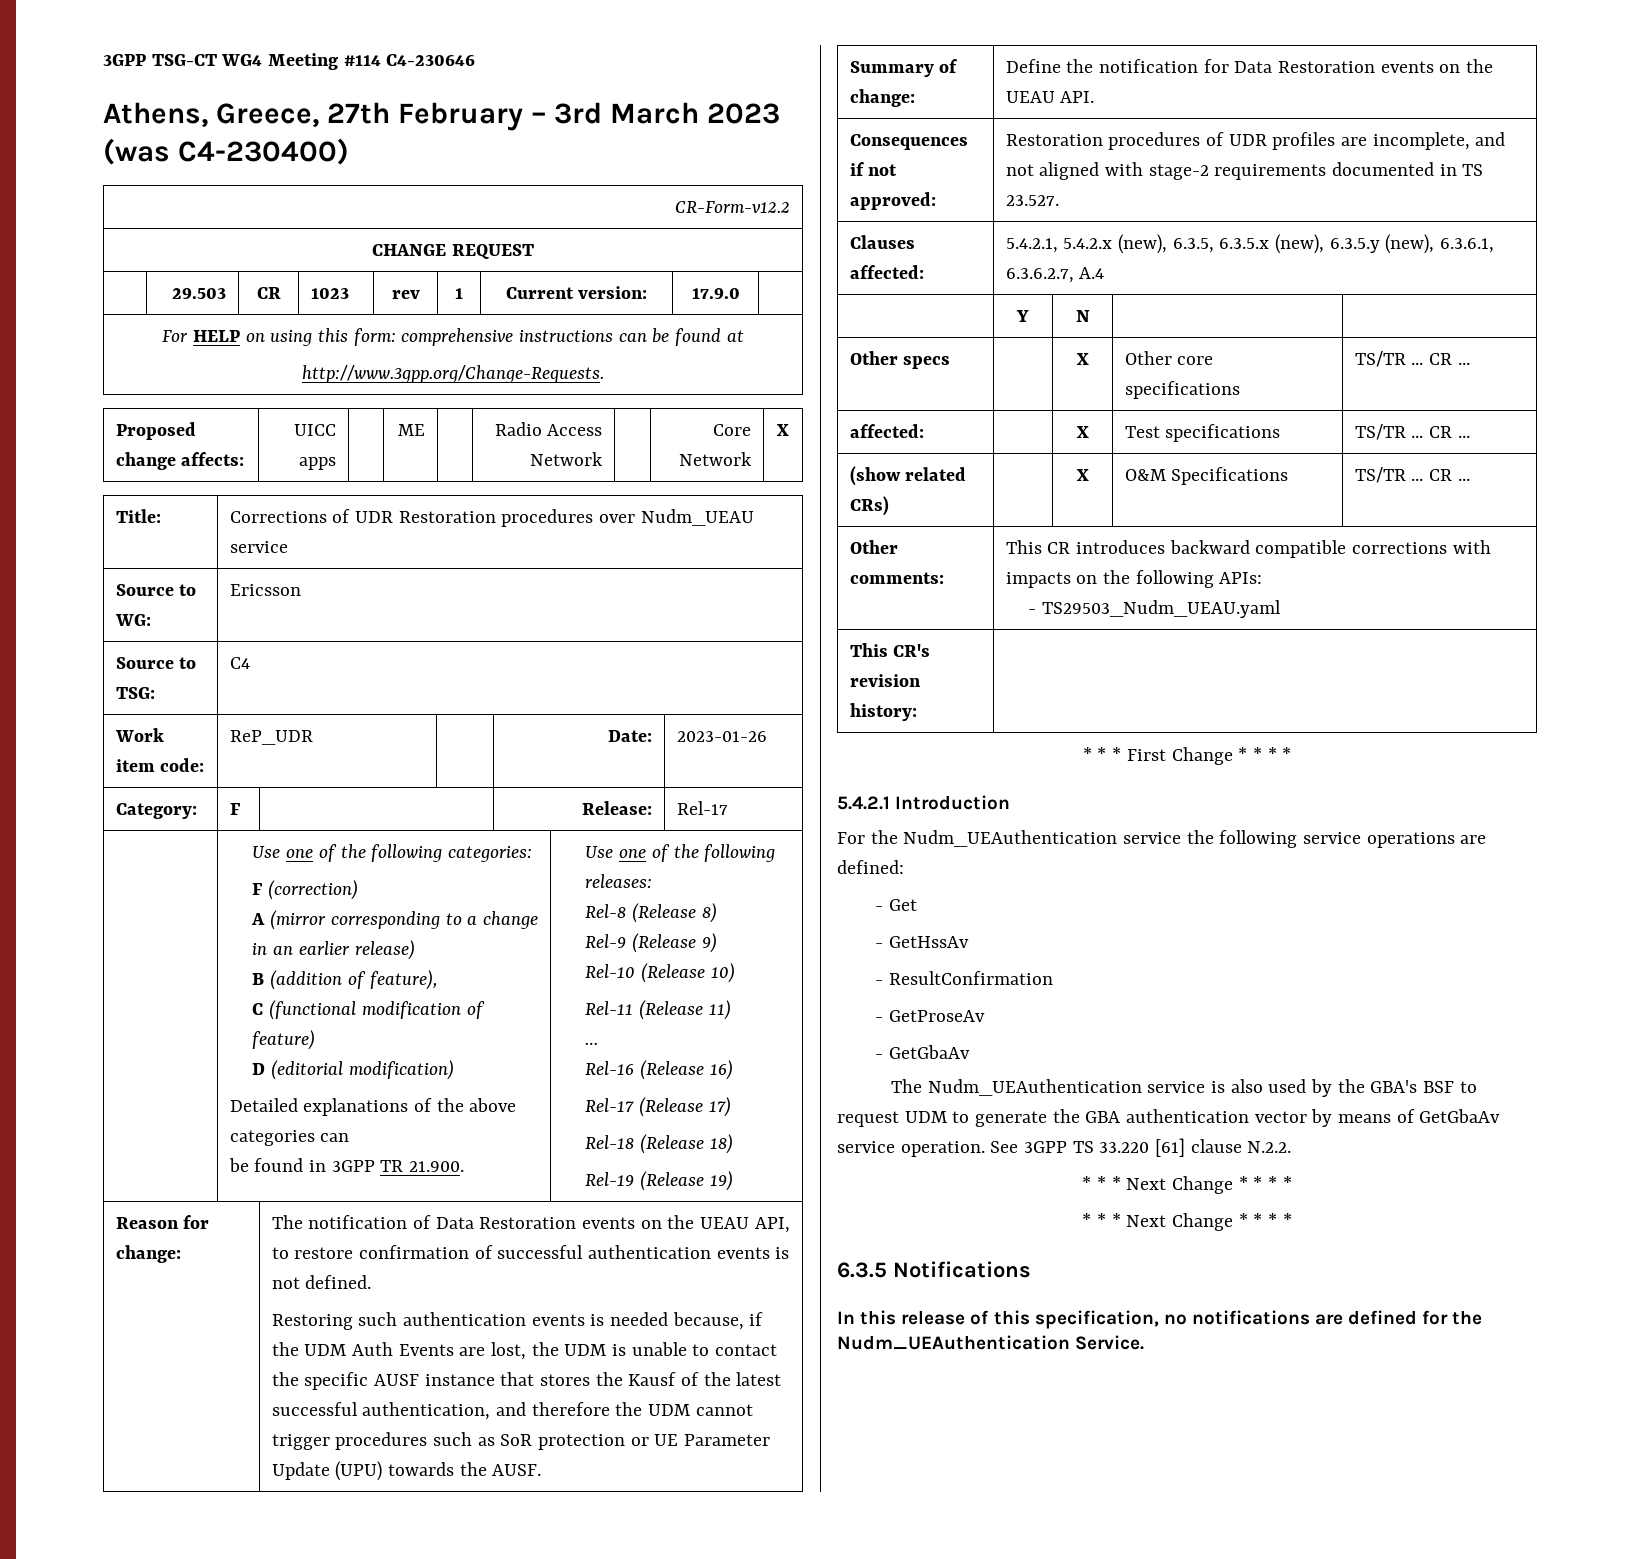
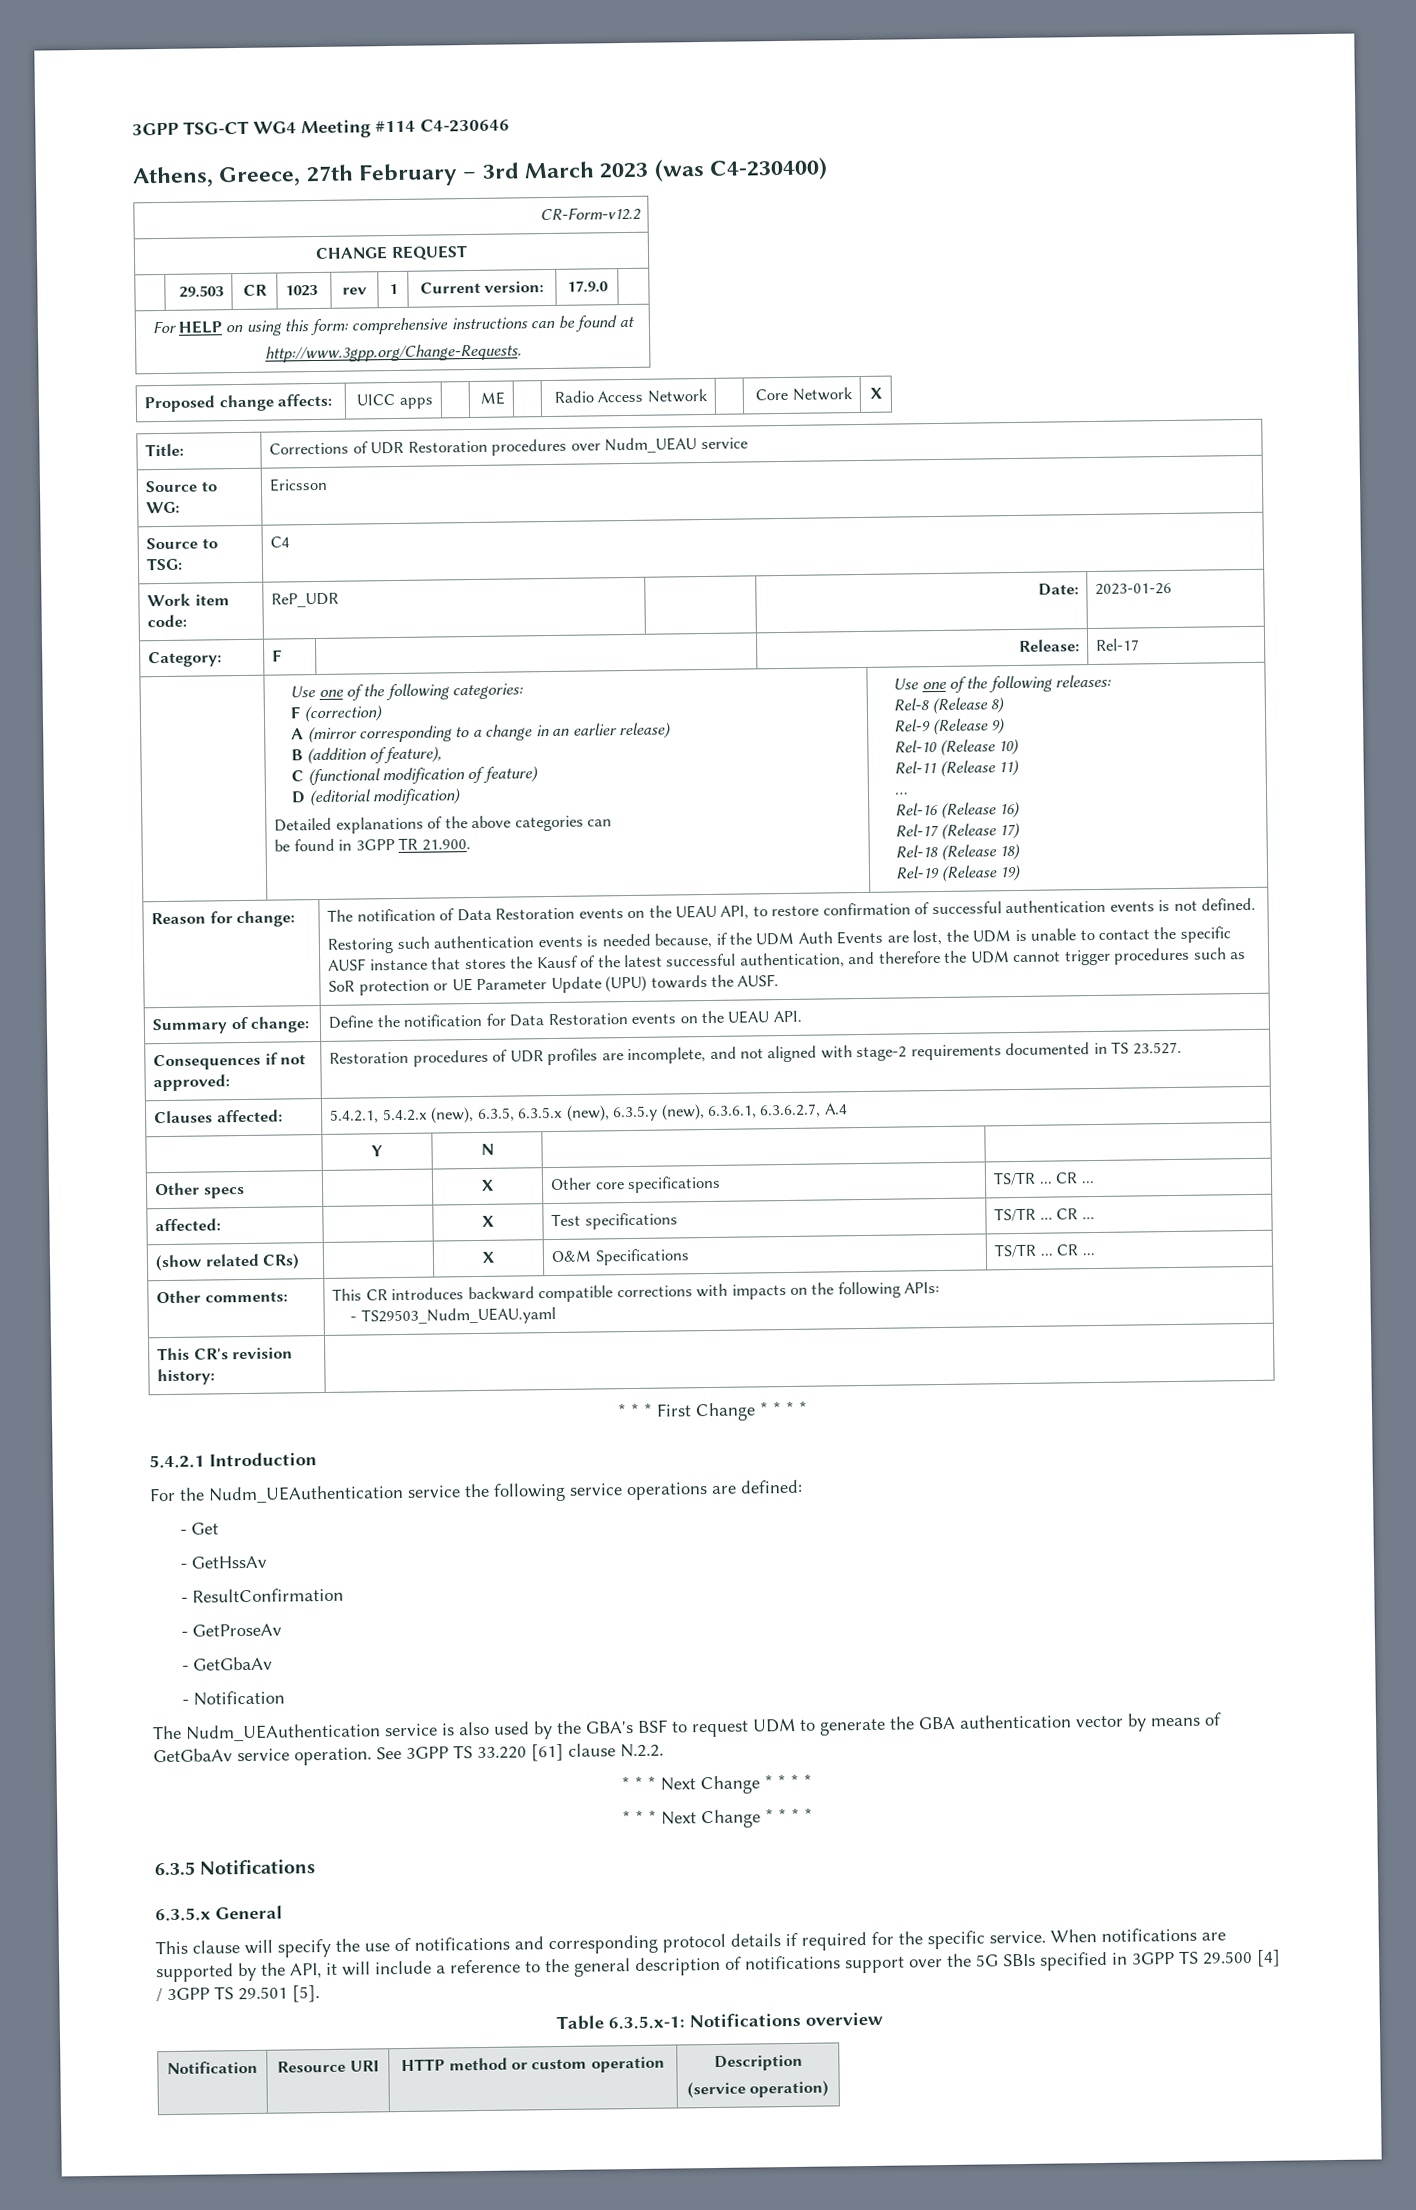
+ - Notification
- In this release of this specification, no notifications are defined for the Nudm_UEAuthentication Service.
+ 6.3.5.x General
+ This clause will specify the use of notifications and corresponding protocol details if required for the specific service. When notifications are supported by the API, it will include a reference to the general description of notifications support over the 5G SBIs specified in 3GPP TS 29.500 [4] / 3GPP TS 29.501 [5].
+ Table 6.3.5.x-1: Notifications overview
+ Notification | Resource URI | HTTP method or custom operation | Description
+ (service operation)

